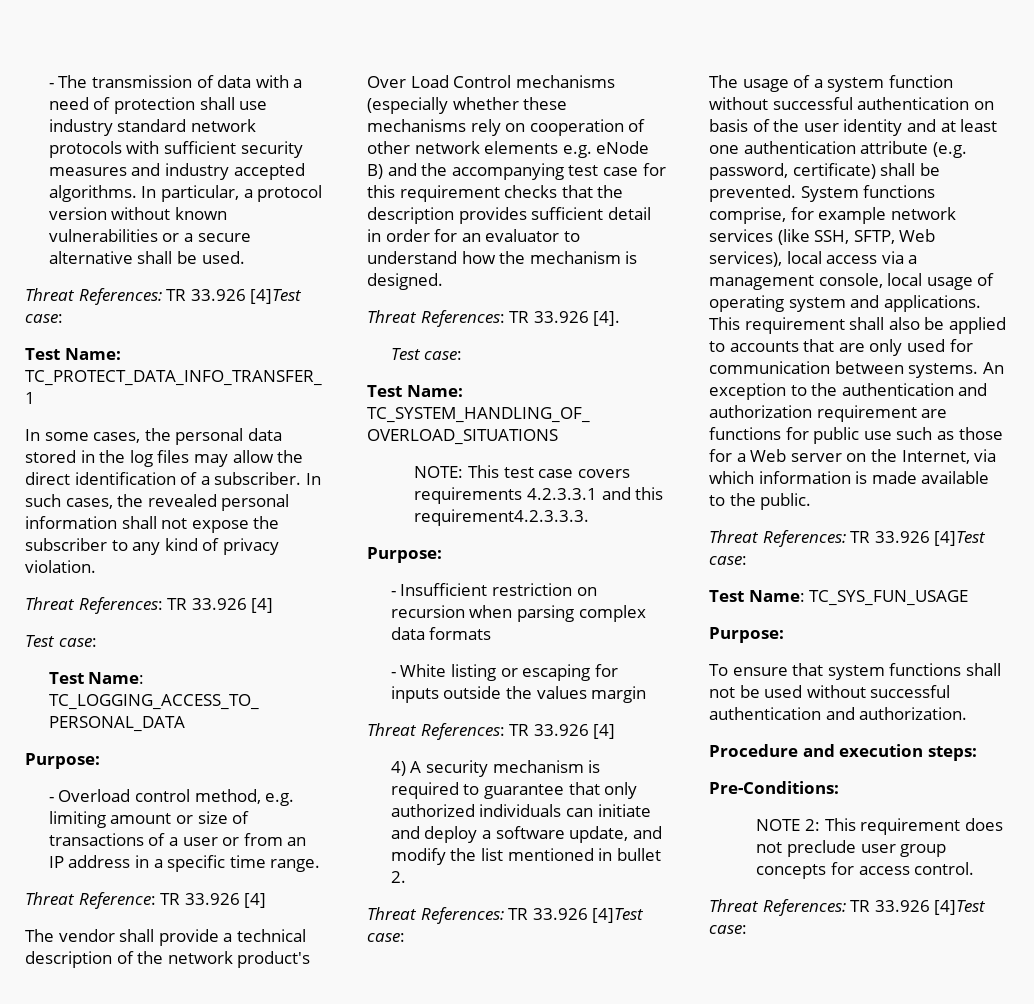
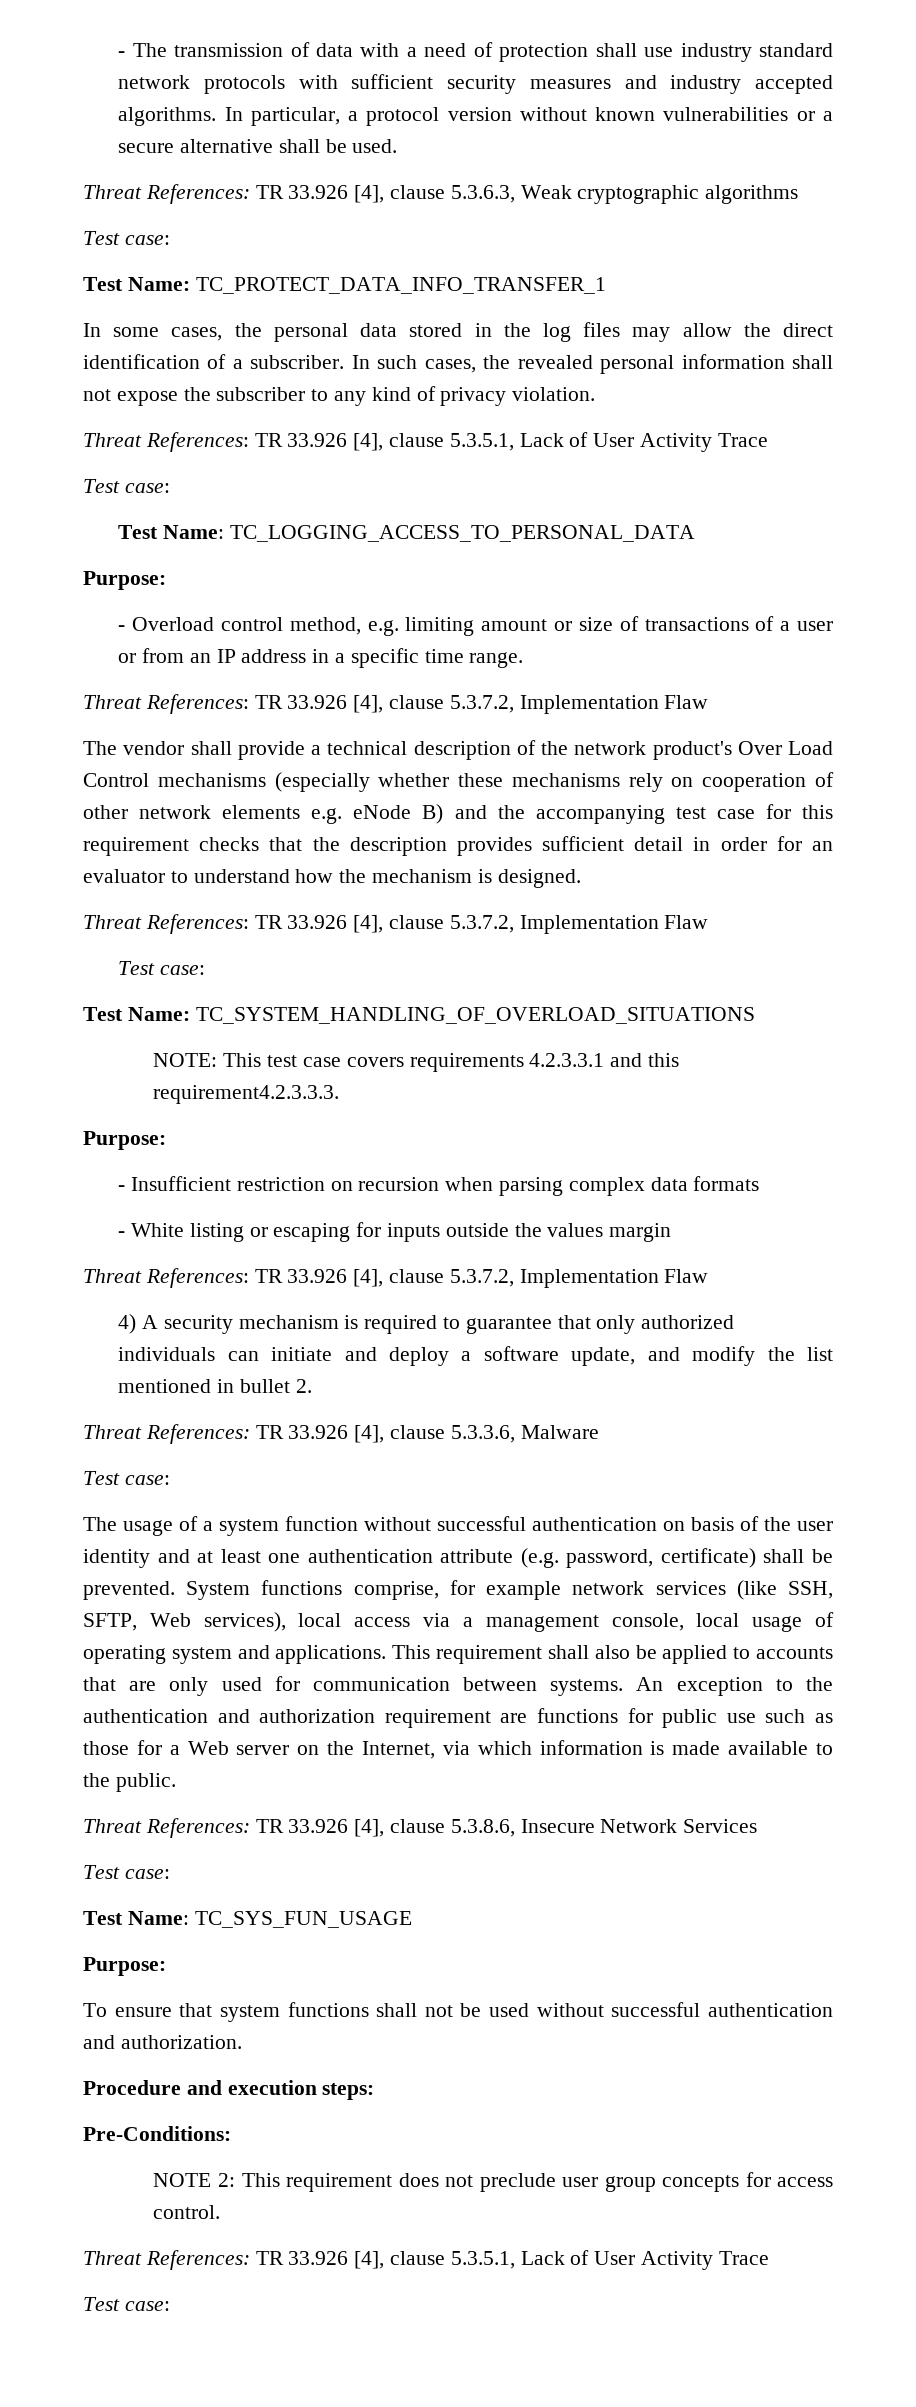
  In particular, a protocol version without known vulnerabilities or a secure alternative shall be used.
- Threat References: TR 33.926 [4]Test case:
+ Threat References: TR 33.926 [4], clause 5.3.6.3, Weak cryptographic algorithms
+ Test case:
  In such cases, the revealed personal information shall not expose the subscriber to any kind of privacy violation.
- Threat References: TR 33.926 [4]
+ Threat References: TR 33.926 [4], clause 5.3.5.1, Lack of User Activity Trace
  - Overload control method, e.g. limiting amount or size of transactions of a user or from an IP address in a specific time range.
- Threat Reference: TR 33.926 [4]
+ Threat References: TR 33.926 [4], clause 5.3.7.2, Implementation Flaw
  The vendor shall provide a technical description of the network product's Over Load Control mechanisms (especially whether these mechanisms rely on cooperation of other network elements e.g. eNode B) and the accompanying test case for this requirement checks that the description provides sufficient detail in order for an evaluator to understand how the mechanism is designed.
- Threat References: TR 33.926 [4].
+ Threat References: TR 33.926 [4], clause 5.3.7.2, Implementation Flaw
  - White listing or escaping for inputs outside the values margin
- Threat References: TR 33.926 [4]
+ Threat References: TR 33.926 [4], clause 5.3.7.2, Implementation Flaw
  4) A security mechanism is required to guarantee that only authorized individuals can initiate and deploy a software update, and modify the list mentioned in bullet 2.
- Threat References: TR 33.926 [4]Test case:
+ Threat References: TR 33.926 [4], clause 5.3.3.6, Malware
+ Test case:
  An exception to the authentication and authorization requirement are functions for public use such as those for a Web server on the Internet, via which information is made available to the public.
- Threat References: TR 33.926 [4]Test case:
+ Threat References: TR 33.926 [4], clause 5.3.8.6, Insecure Network Services
+ Test case:
  NOTE 2: This requirement does not preclude user group concepts for access control.
- Threat References: TR 33.926 [4]Test case:
+ Threat References: TR 33.926 [4], clause 5.3.5.1, Lack of User Activity Trace
+ Test case:

